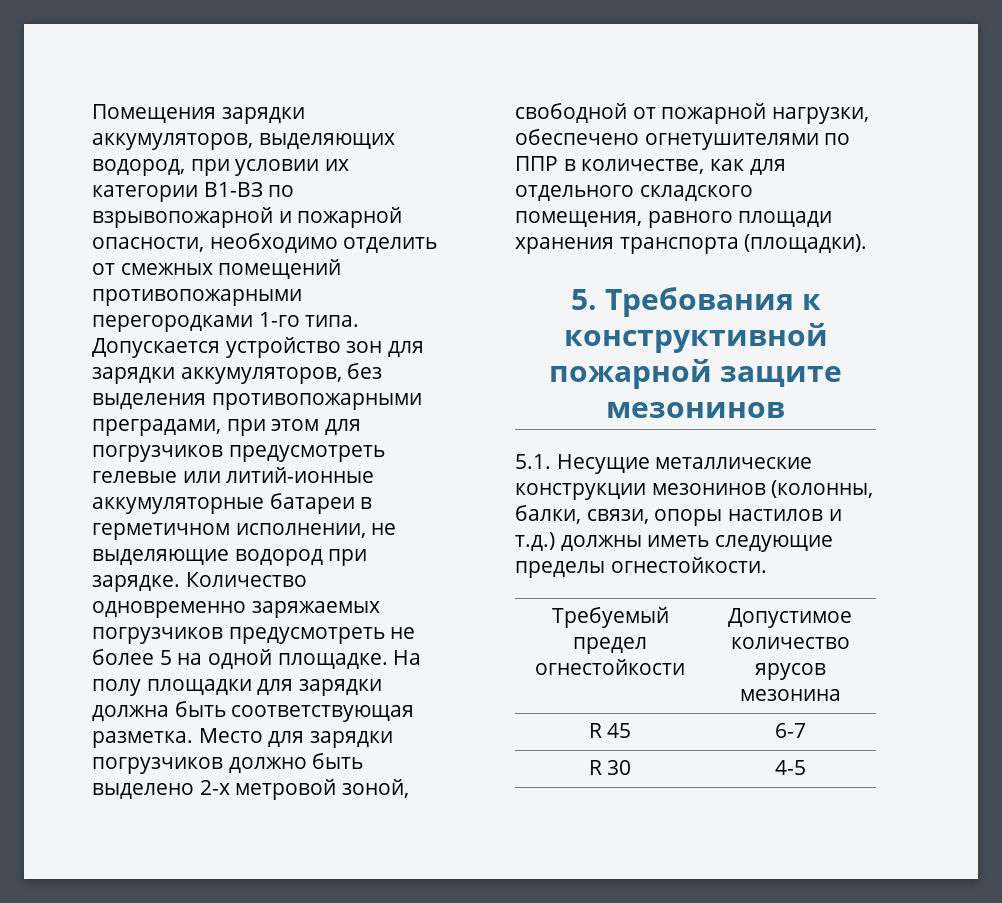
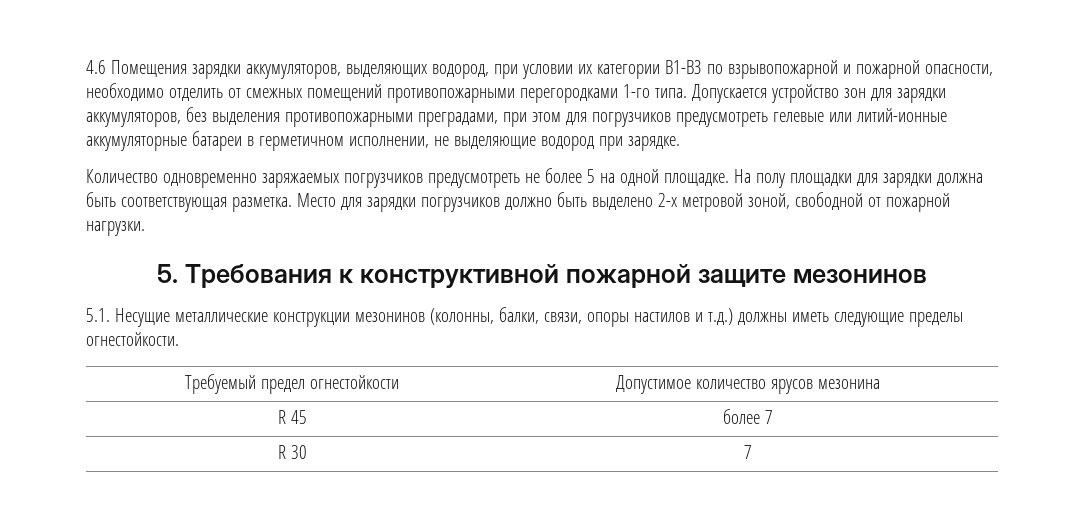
- Помещения зарядки аккумуляторов, выделяющих водород, при условии их категории В1-ВЗ по взрывопожарной и пожарной опасности, необходимо отделить от смежных помещений противопожарными перегородками 1-го типа.
+ 4.6 Помещения зарядки аккумуляторов, выделяющих водород, при условии их категории В1-ВЗ по взрывопожарной и пожарной опасности, необходимо отделить от смежных помещений противопожарными перегородками 1-го типа.
- Допускается устройство зон для зарядки аккумуляторов, без выделения противопожарными преградами, при этом для погрузчиков предусмотреть гелевые или литий-ионные аккумуляторные батареи в герметичном исполнении, не выделяющие водород при зарядке. Количество одновременно заряжаемых погрузчиков предусмотреть не более 5 на одной площадке.
+ Допускается устройство зон для зарядки аккумуляторов, без выделения противопожарными преградами, при этом для погрузчиков предусмотреть гелевые или литий-ионные аккумуляторные батареи в герметичном исполнении, не выделяющие водород при зарядке.
+ Количество одновременно заряжаемых погрузчиков предусмотреть не более 5 на одной площадке.
- Место для зарядки погрузчиков должно быть выделено 2-х метровой зоной, свободной от пожарной нагрузки, обеспечено огнетушителями по ППР в количестве, как для отдельного складского помещения, равного площади хранения транспорта (площадки).
+ Место для зарядки погрузчиков должно быть выделено 2-х метровой зоной, свободной от пожарной нагрузки.
- R 45 | 6-7
+ R 45 | более 7
- R 30 | 4-5
+ R 30 | 7

